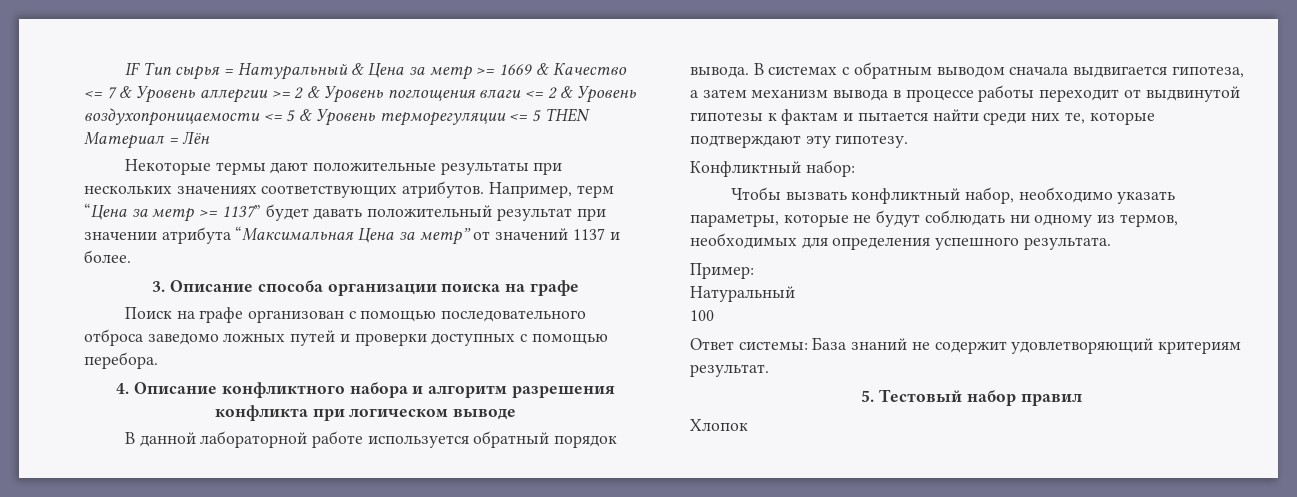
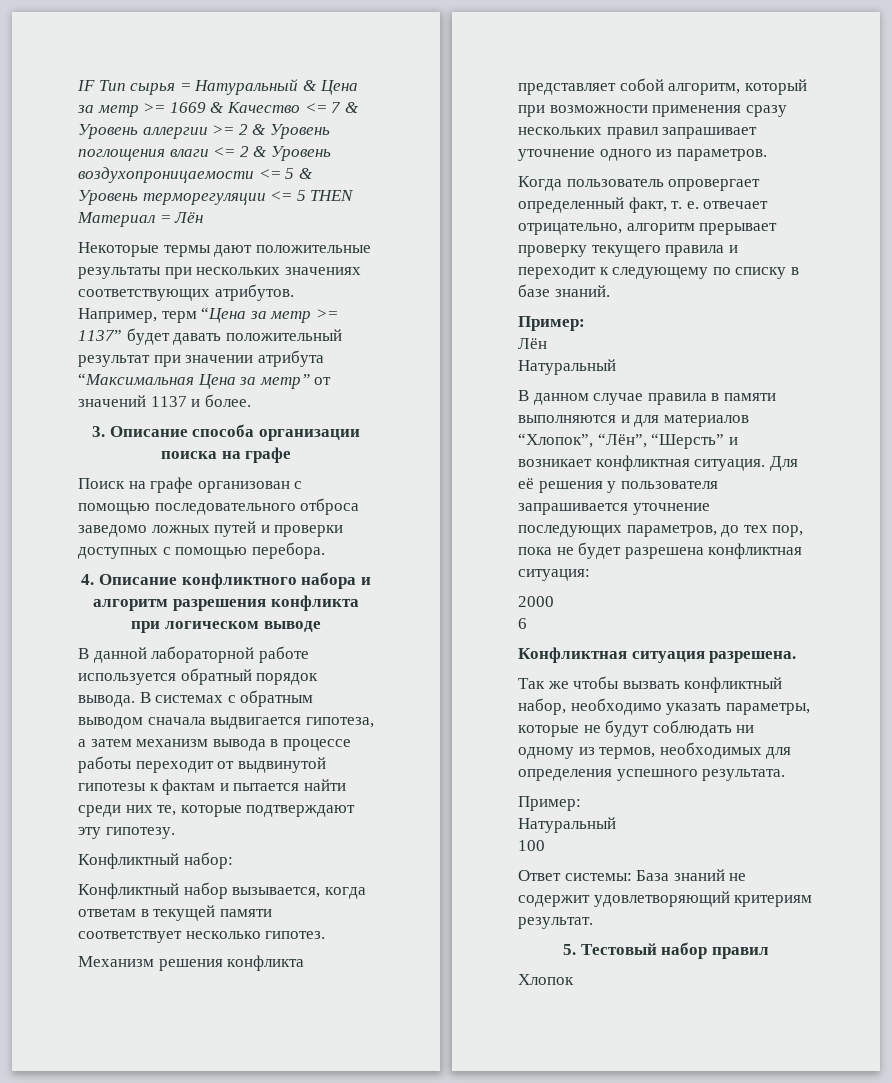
- Чтобы вызвать конфликтный набор, необходимо указать параметры, которые не будут соблюдать ни одному из термов, необходимых для определения успешного результата.
+ Конфликтный набор вызывается, когда ответам в текущей памяти соответствует несколько гипотез.
+ Механизм решения конфликта представляет собой алгоритм, который при возможности применения сразу нескольких правил запрашивает уточнение одного из параметров.
+ Когда пользователь опровергает определенный факт, т. е. отвечает отрицательно, алгоритм прерывает проверку текущего правила и переходит к следующему по списку в базе знаний.
+ Пример:
+ Лён
+ Натуральный
+ В данном случае правила в памяти выполняются и для материалов “Хлопок”, “Лён”, “Шерсть” и возникает конфликтная ситуация. Для её решения у пользователя запрашивается уточнение последующих параметров, до тех пор, пока не будет разрешена конфликтная ситуация:
+ 2000
+ 6
+ Конфликтная ситуация разрешена.
+ Так же чтобы вызвать конфликтный набор, необходимо указать параметры, которые не будут соблюдать ни одному из термов, необходимых для определения успешного результата.

